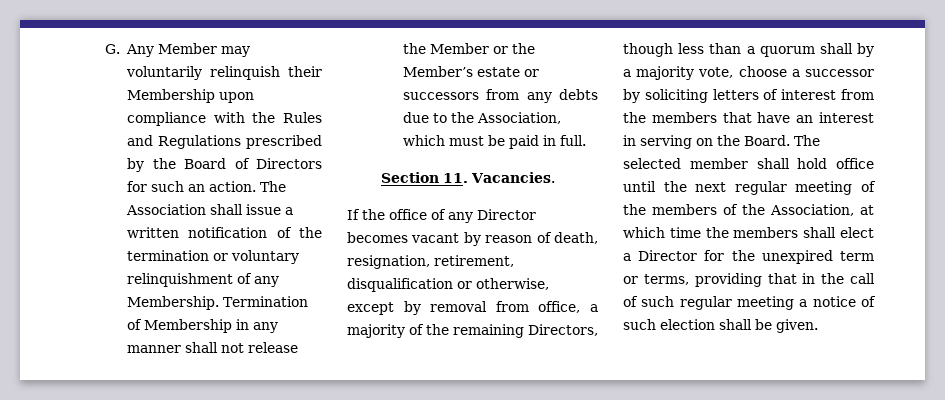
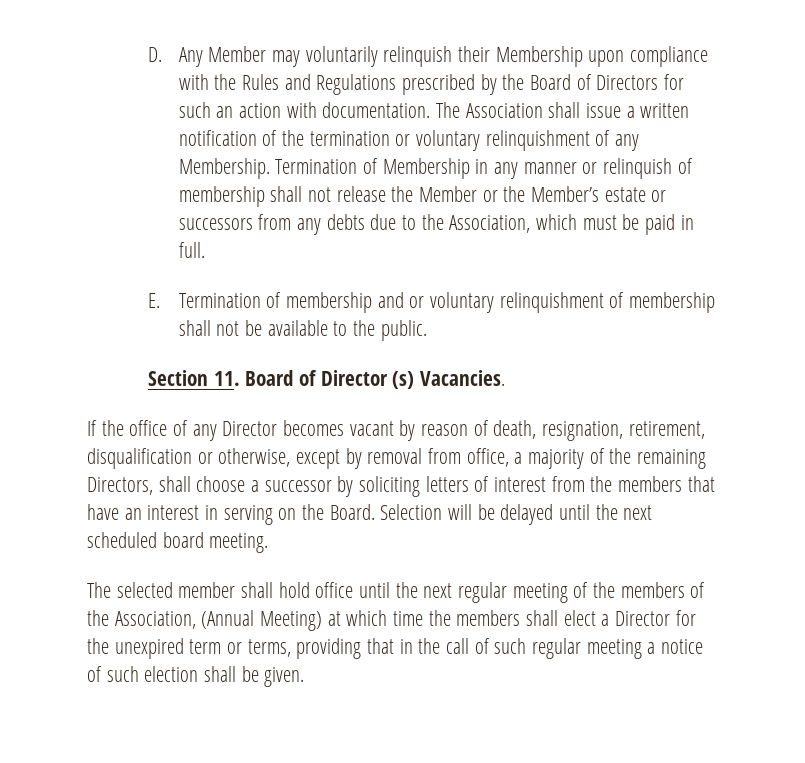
- G. Any Member may voluntarily relinquish their Membership upon compliance with the Rules and Regulations prescribed by the Board of Directors for such an action.
+ D. Any Member may voluntarily relinquish their Membership upon compliance with the Rules and Regulations prescribed by the Board of Directors for such an action with documentation.
- Termination of Membership in any manner shall not release the Member or the Member’s estate or successors from any debts due to the Association, which must be paid in full.
+ Termination of Membership in any manner or relinquish of membership shall not release the Member or the Member’s estate or successors from any debts due to the Association, which must be paid in full.
- Section 11. Vacancies.
+ E. Termination of membership and or voluntary relinquishment of membership shall not be available to the public.
+ Section 11. Board of Director (s) Vacancies.
- If the office of any Director becomes vacant by reason of death, resignation, retirement, disqualification or otherwise, except by removal from office, a majority of the remaining Directors, though less than a quorum shall by a majority vote, choose a successor by soliciting letters of interest from the members that have an interest in serving on the Board. The selected member shall hold office until the next regular meeting of the members of the Association, at which time the members shall elect a Director for the unexpired term or terms, providing that in the call of such regular meeting a notice of such election shall be given.
+ If the office of any Director becomes vacant by reason of death, resignation, retirement, disqualification or otherwise, except by removal from office, a majority of the remaining Directors, shall choose a successor by soliciting letters of interest from the members that have an interest in serving on the Board. Selection will be delayed until the next scheduled board meeting.
+ The selected member shall hold office until the next regular meeting of the members of the Association, (Annual Meeting) at which time the members shall elect a Director for the unexpired term or terms, providing that in the call of such regular meeting a notice of such election shall be given.

